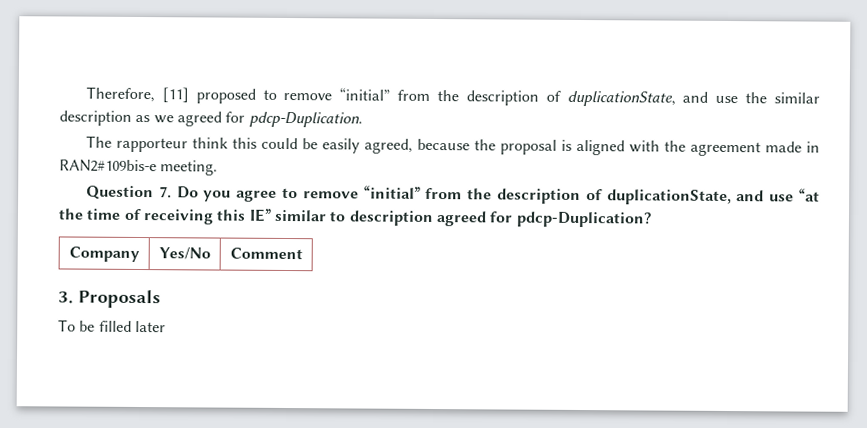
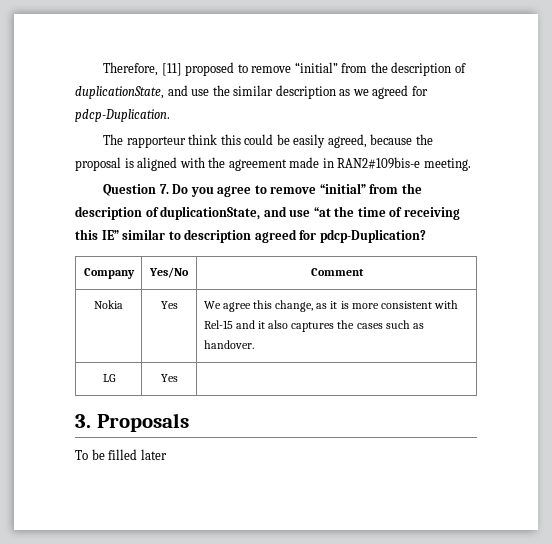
+ Nokia | Yes | We agree this change, as it is more consistent with Rel-15 and it also captures the cases such as handover.
+ LG | Yes |

